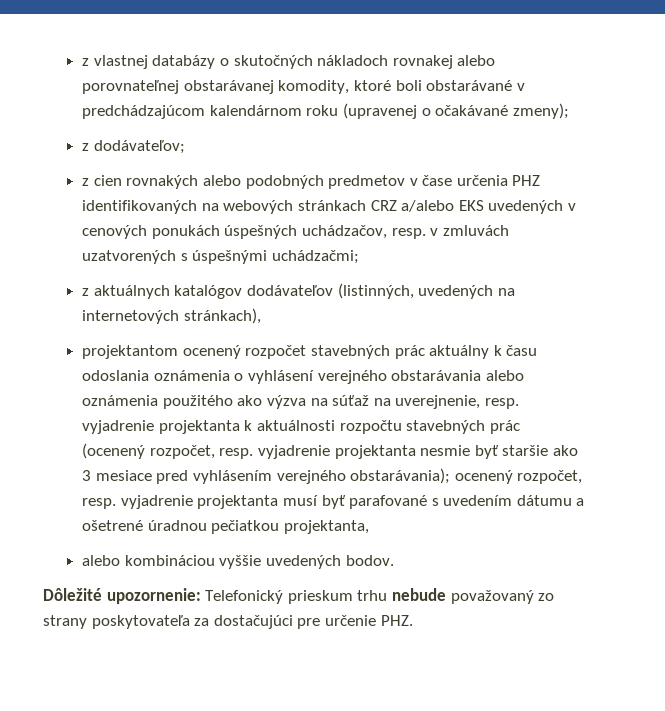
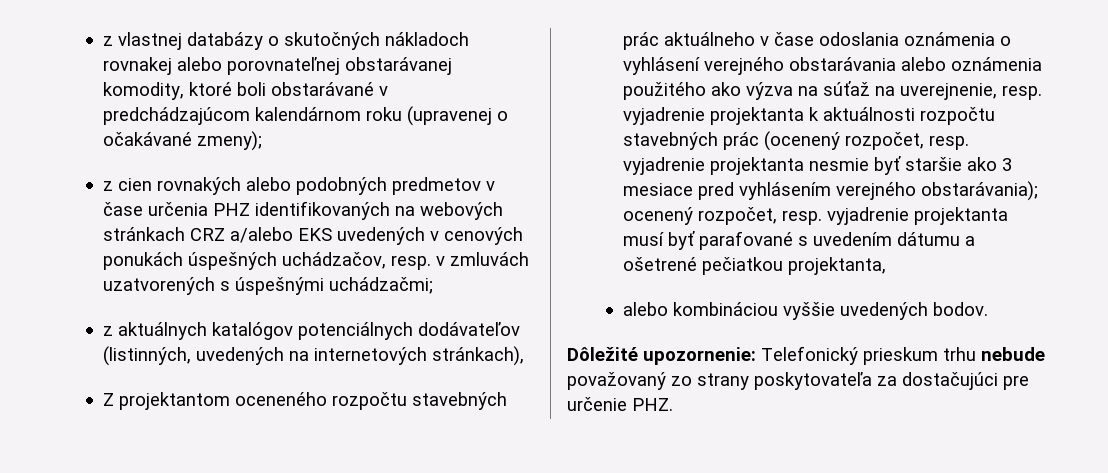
- z dodávateľov;
- z aktuálnych katalógov dodávateľov (listinných, uvedených na internetových stránkach),
+ z aktuálnych katalógov potenciálnych dodávateľov (listinných, uvedených na internetových stránkach),
- projektantom ocenený rozpočet stavebných prác aktuálny k času odoslania oznámenia o vyhlásení verejného obstarávania alebo oznámenia použitého ako výzva na súťaž na uverejnenie, resp. vyjadrenie projektanta k aktuálnosti rozpočtu stavebných prác (ocenený rozpočet, resp. vyjadrenie projektanta nesmie byť staršie ako 3 mesiace pred vyhlásením verejného obstarávania); ocenený rozpočet, resp. vyjadrenie projektanta musí byť parafované s uvedením dátumu a ošetrené úradnou pečiatkou projektanta,
+ Z projektantom oceneného rozpočtu stavebných prác aktuálneho v čase odoslania oznámenia o vyhlásení verejného obstarávania alebo oznámenia použitého ako výzva na súťaž na uverejnenie, resp. vyjadrenie projektanta k aktuálnosti rozpočtu stavebných prác (ocenený rozpočet, resp. vyjadrenie projektanta nesmie byť staršie ako 3 mesiace pred vyhlásením verejného obstarávania); ocenený rozpočet, resp. vyjadrenie projektanta musí byť parafované s uvedením dátumu a ošetrené pečiatkou projektanta,

